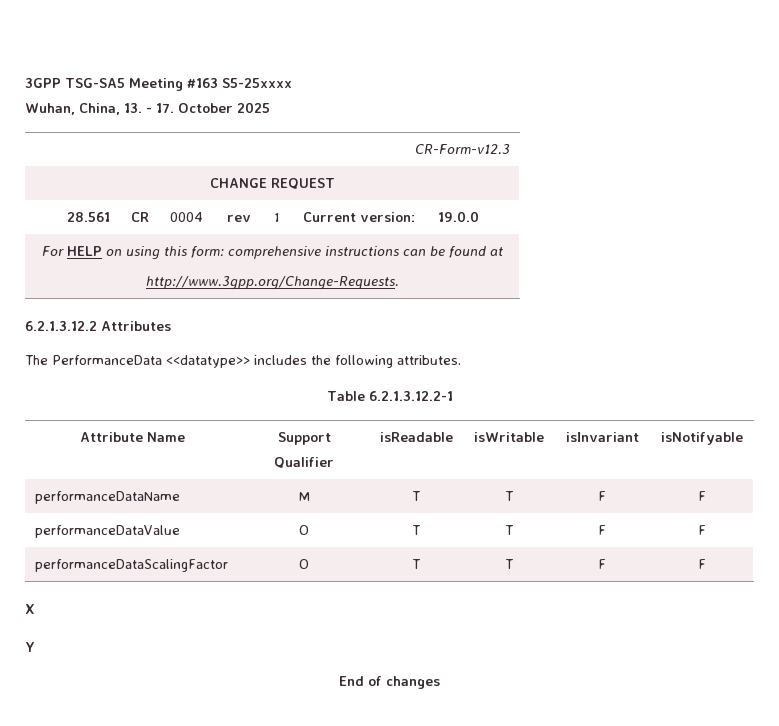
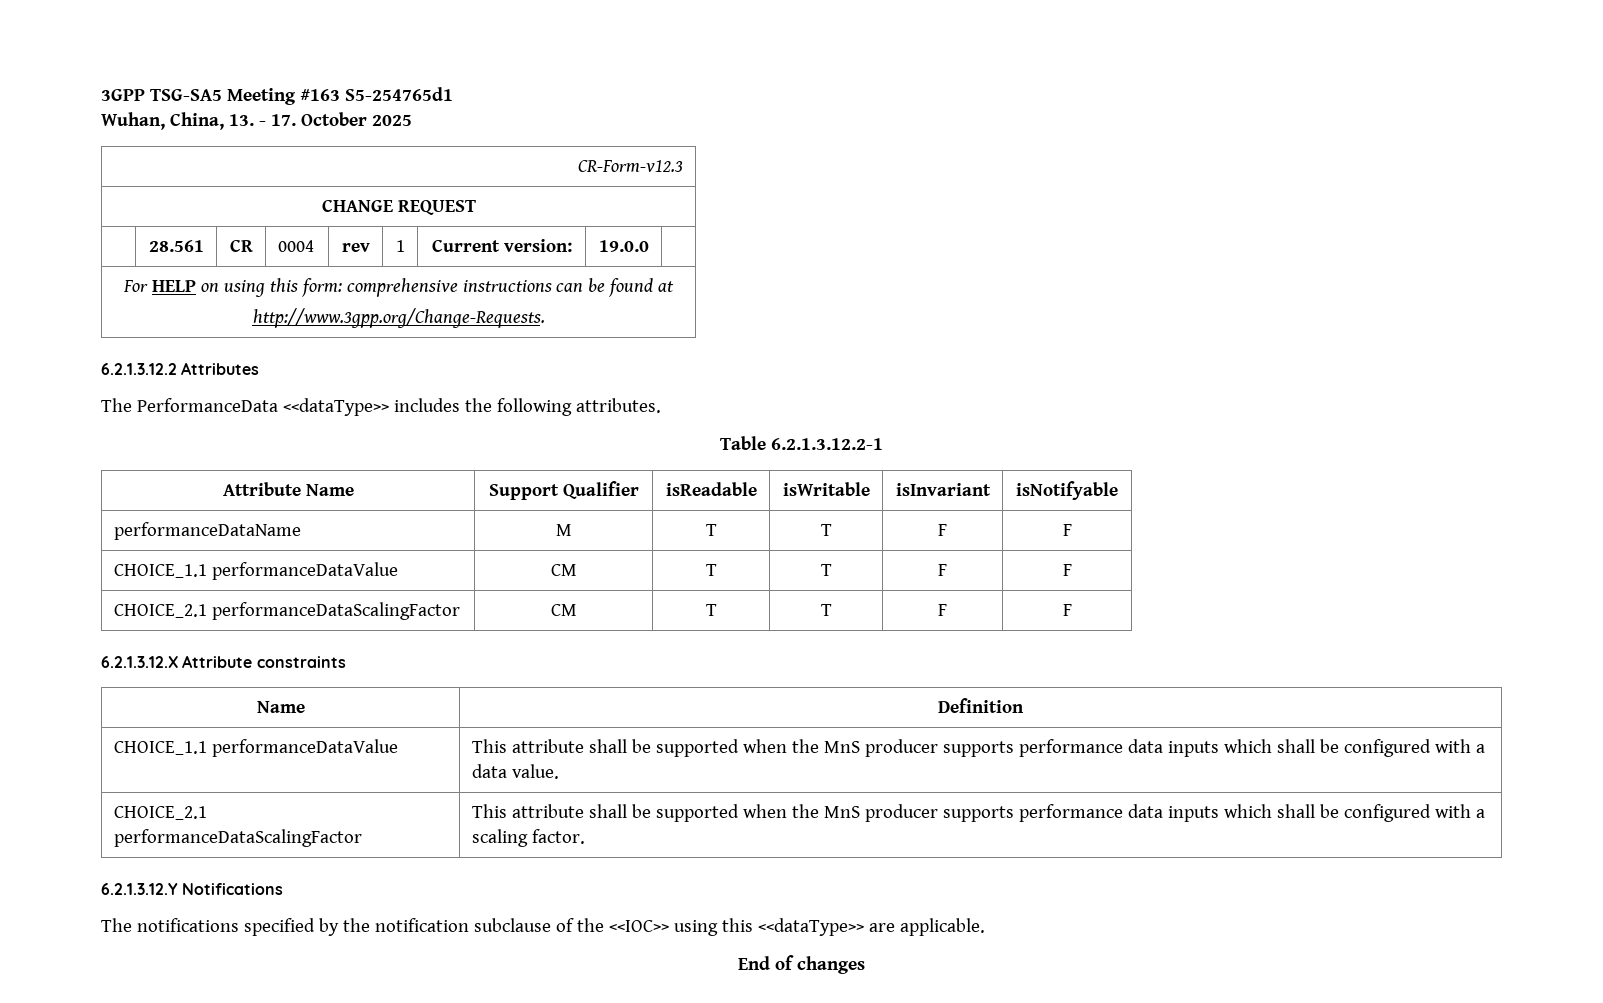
- 3GPP TSG-SA5 Meeting #163 S5-25xxxx
+ 3GPP TSG-SA5 Meeting #163 S5-254765d1
- The PerformanceData <<datatype>> includes the following attributes.
+ The PerformanceData <<dataType>> includes the following attributes.
- performanceDataValue | O | T | T | F | F
- performanceDataScalingFactor | O | T | T | F | F
- X
- Y
+ CHOICE_1.1 performanceDataValue | CM | T | T | F | F
+ CHOICE_2.1 performanceDataScalingFactor | CM | T | T | F | F
+ 6.2.1.3.12.X Attribute constraints
+ Name | Definition
+ CHOICE_1.1 performanceDataValue | This attribute shall be supported when the MnS producer supports performance data inputs which shall be configured with a data value.
+ CHOICE_2.1 performanceDataScalingFactor | This attribute shall be supported when the MnS producer supports performance data inputs which shall be configured with a scaling factor.
+ 6.2.1.3.12.Y Notifications
+ The notifications specified by the notification subclause of the <<IOC>> using this <<dataType>> are applicable.

